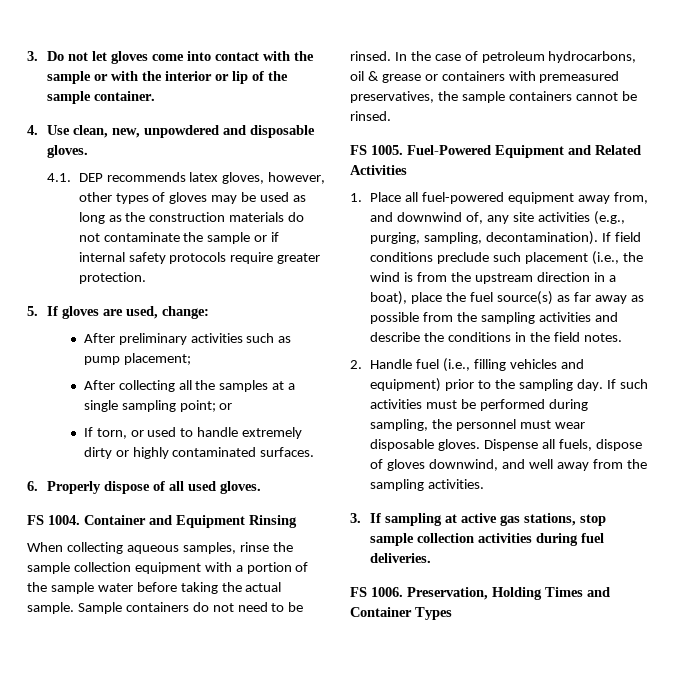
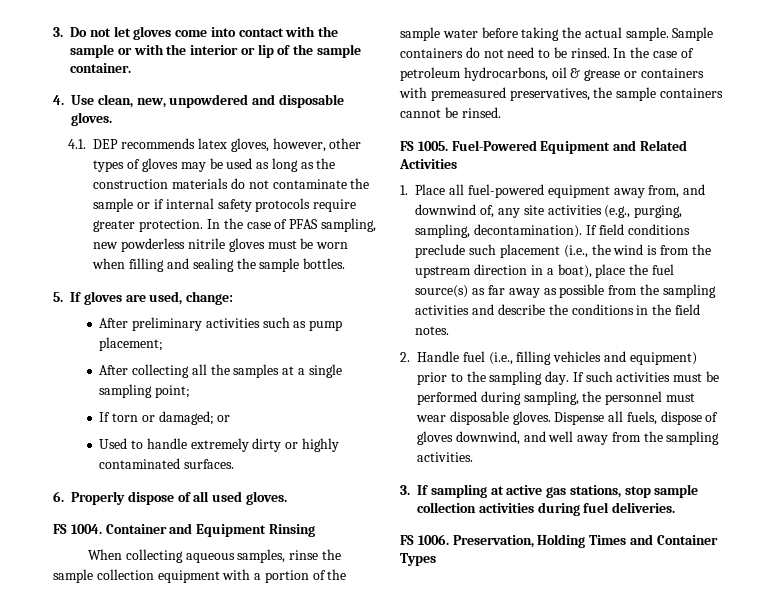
+ In the case of PFAS sampling, new powderless nitrile gloves must be worn when filling and sealing the sample bottles.
- After collecting all the samples at a single sampling point; or
- If torn, or used to handle extremely dirty or highly contaminated surfaces.
+ After collecting all the samples at a single sampling point;
+ If torn or damaged; or
+ Used to handle extremely dirty or highly contaminated surfaces.

